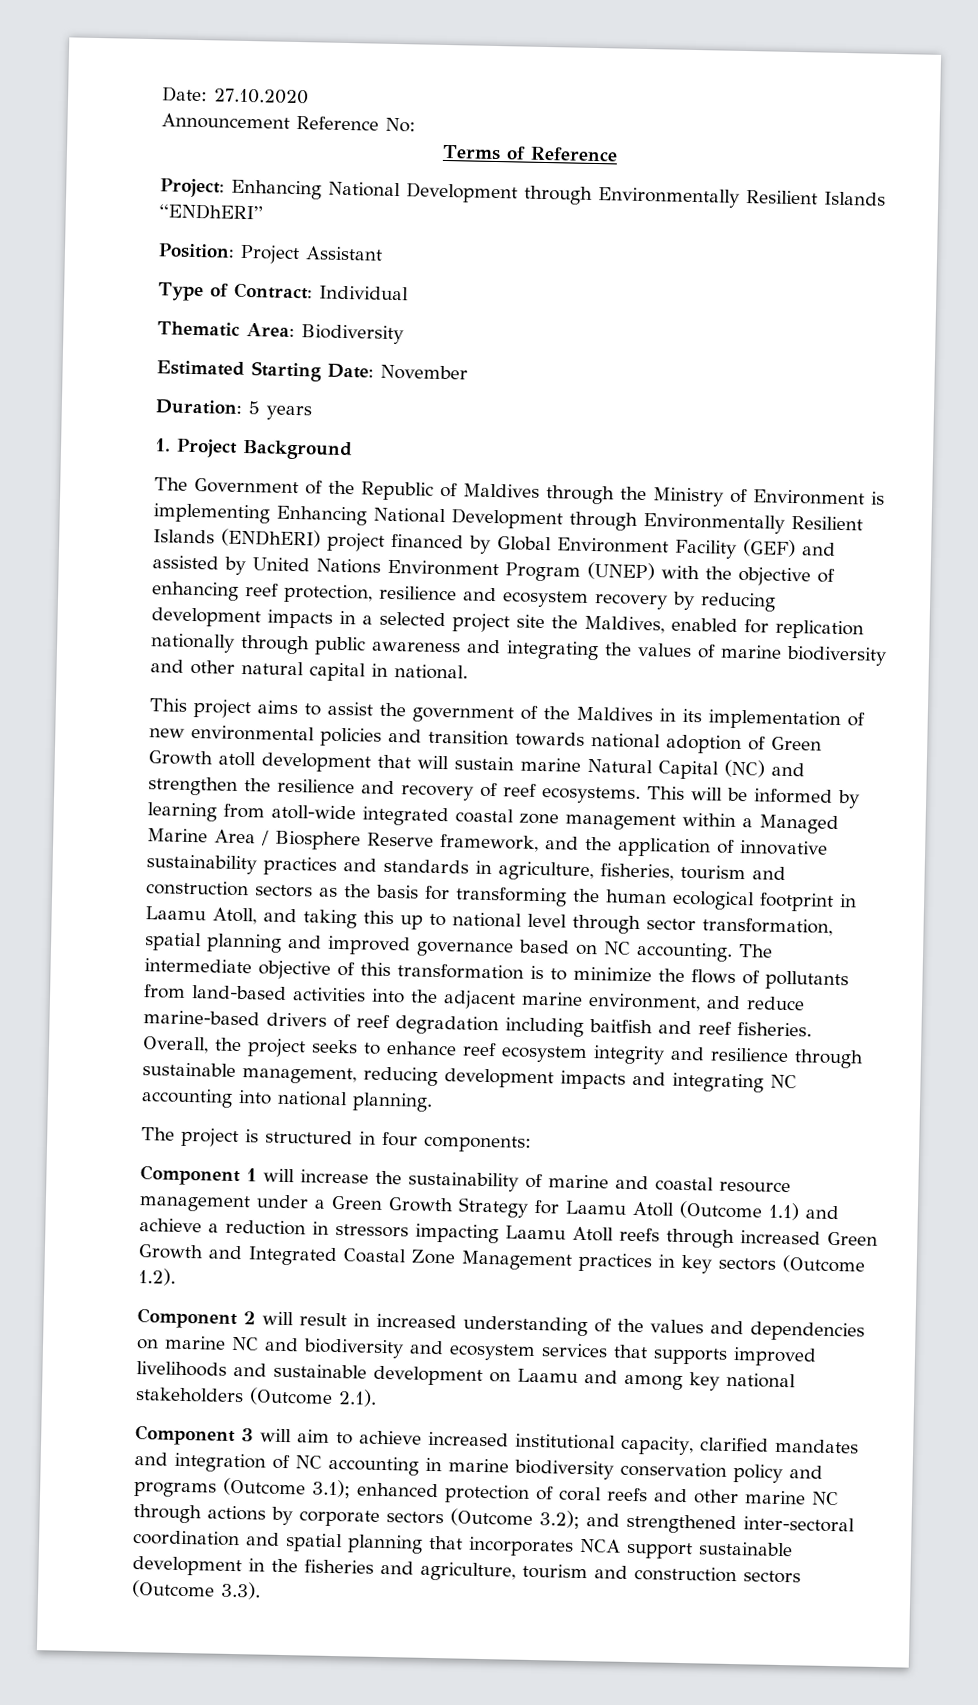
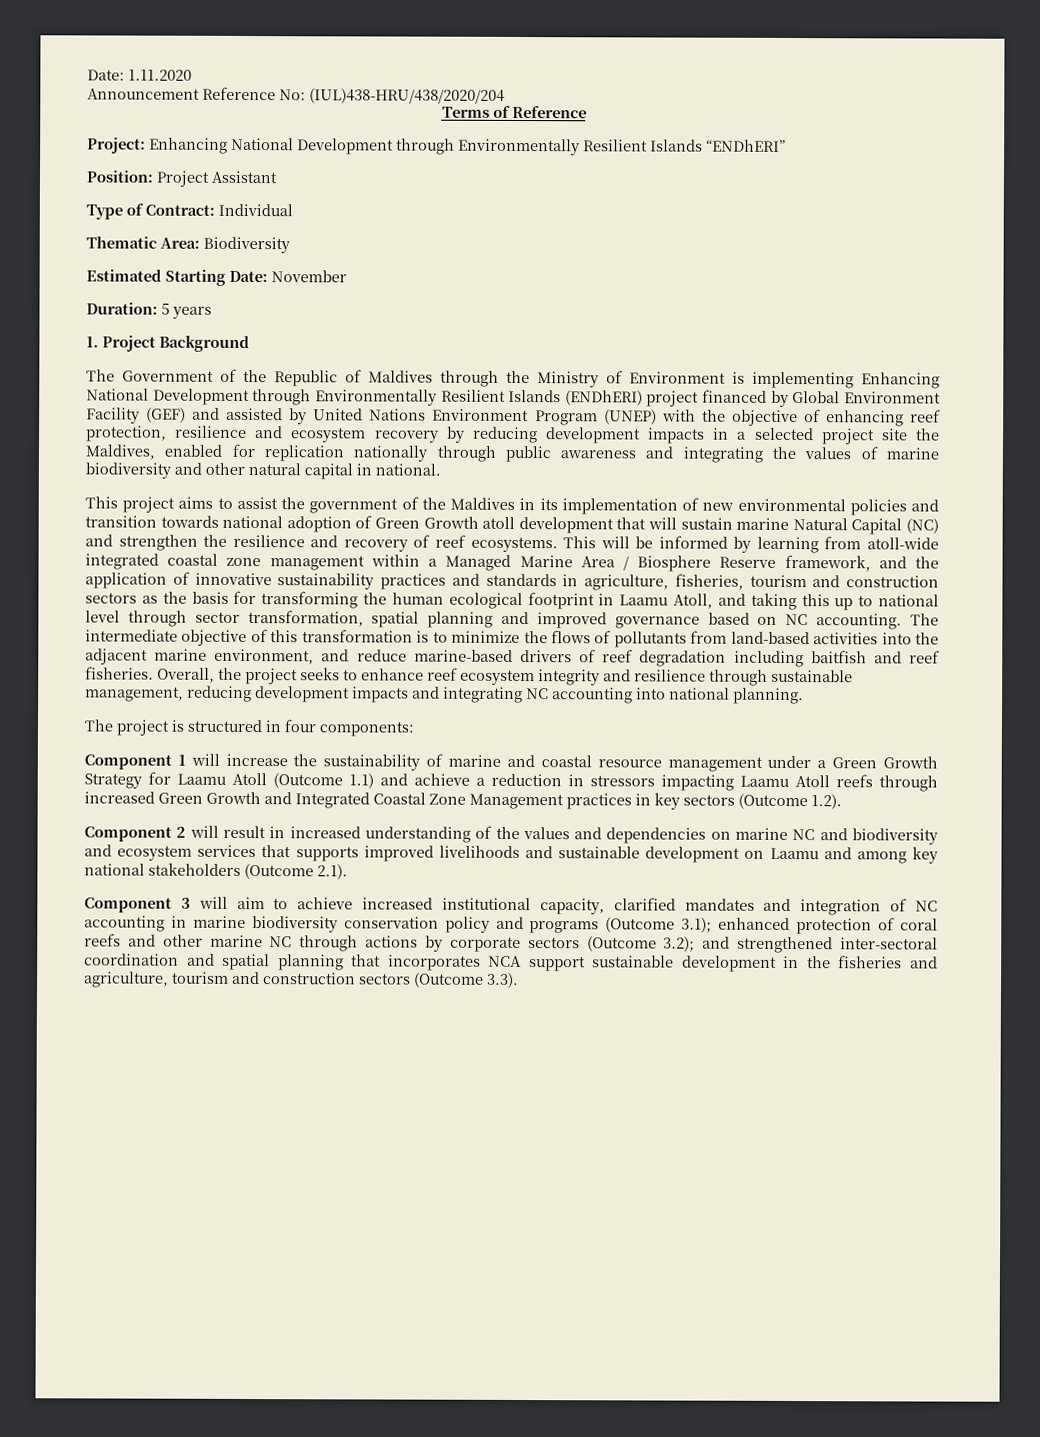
- Date: 27.10.2020
+ Date: 1.11.2020
- Announcement Reference No:
+ Announcement Reference No: (IUL)438-HRU/438/2020/204

